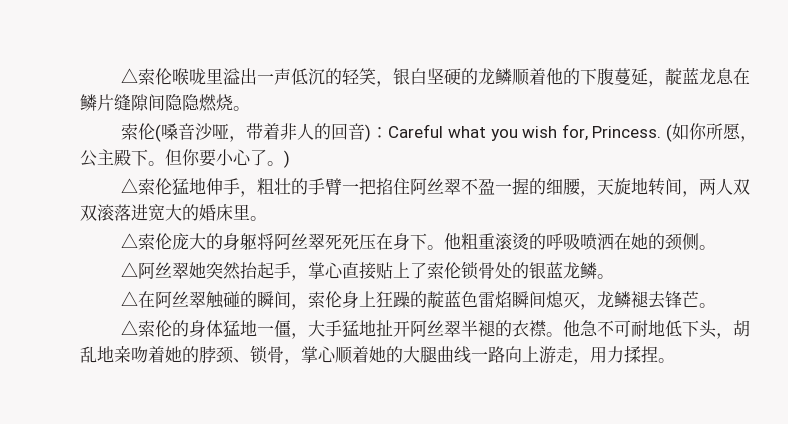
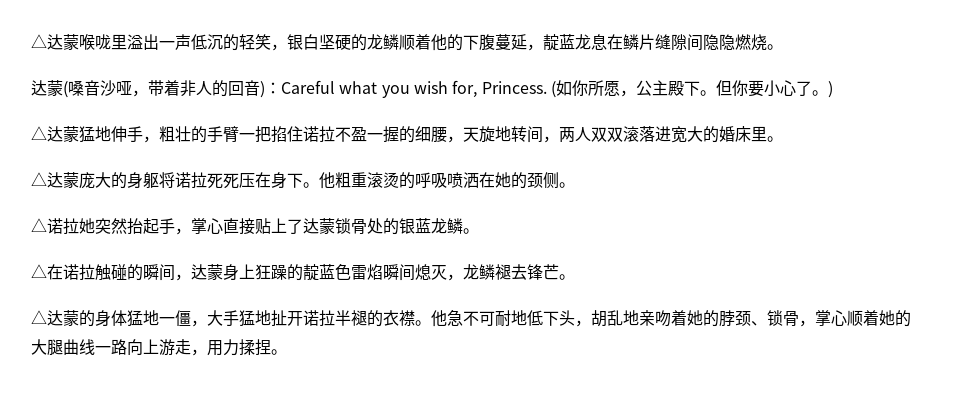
- △索伦喉咙里溢出一声低沉的轻笑，银白坚硬的龙鳞顺着他的下腹蔓延，靛蓝龙息在鳞片缝隙间隐隐燃烧。
+ △达蒙喉咙里溢出一声低沉的轻笑，银白坚硬的龙鳞顺着他的下腹蔓延，靛蓝龙息在鳞片缝隙间隐隐燃烧。
- 索伦(嗓音沙哑，带着非人的回音)：Careful what you wish for, Princess.
+ 达蒙(嗓音沙哑，带着非人的回音)：Careful what you wish for, Princess.
- △索伦猛地伸手，粗壮的手臂一把掐住阿丝翠不盈一握的细腰，天旋地转间，两人双双滚落进宽大的婚床里。
+ △达蒙猛地伸手，粗壮的手臂一把掐住诺拉不盈一握的细腰，天旋地转间，两人双双滚落进宽大的婚床里。
- △索伦庞大的身躯将阿丝翠死死压在身下。
+ △达蒙庞大的身躯将诺拉死死压在身下。
- △阿丝翠她突然抬起手，掌心直接贴上了索伦锁骨处的银蓝龙鳞。
+ △诺拉她突然抬起手，掌心直接贴上了达蒙锁骨处的银蓝龙鳞。
- △在阿丝翠触碰的瞬间，索伦身上狂躁的靛蓝色雷焰瞬间熄灭，龙鳞褪去锋芒。
+ △在诺拉触碰的瞬间，达蒙身上狂躁的靛蓝色雷焰瞬间熄灭，龙鳞褪去锋芒。
- △索伦的身体猛地一僵，大手猛地扯开阿丝翠半褪的衣襟。
+ △达蒙的身体猛地一僵，大手猛地扯开诺拉半褪的衣襟。

